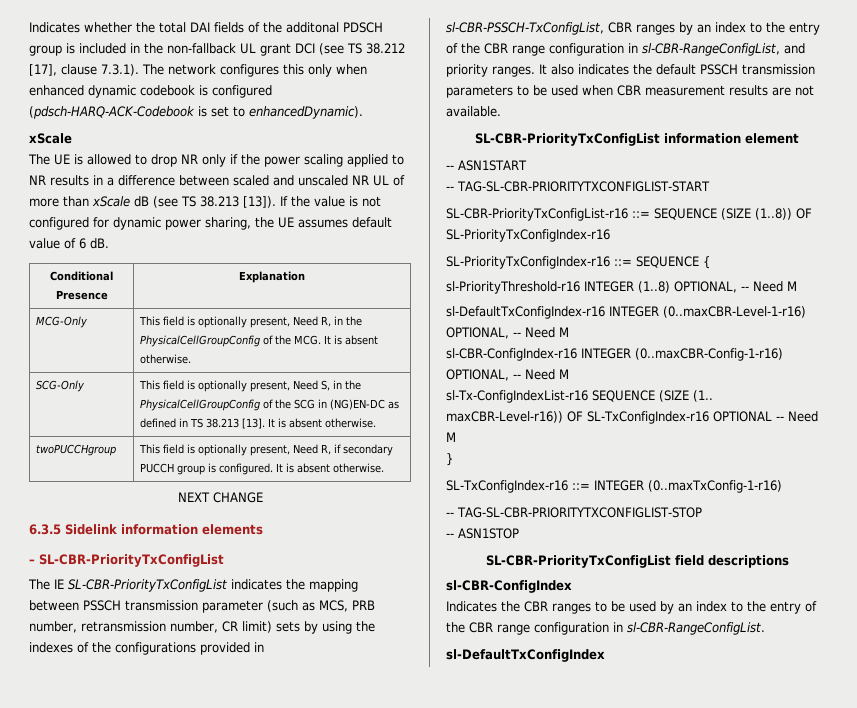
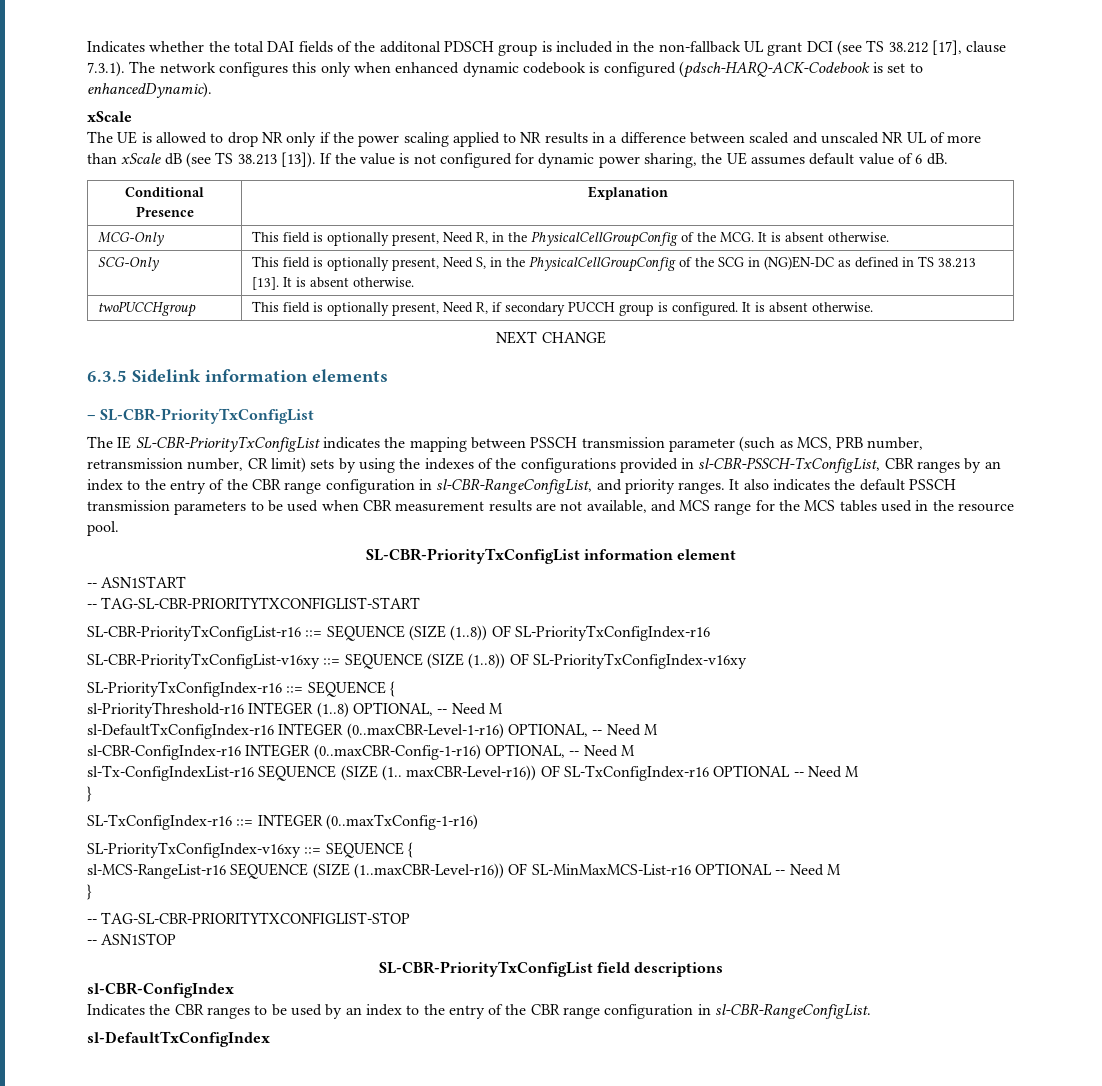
- It also indicates the default PSSCH transmission parameters to be used when CBR measurement results are not available.
+ It also indicates the default PSSCH transmission parameters to be used when CBR measurement results are not available, and MCS range for the MCS tables used in the resource pool.
+ SL-CBR-PriorityTxConfigList-v16xy ::= SEQUENCE (SIZE (1..8)) OF SL-PriorityTxConfigIndex-v16xy
+ SL-PriorityTxConfigIndex-v16xy ::= SEQUENCE {
+ sl-MCS-RangeList-r16 SEQUENCE (SIZE (1..maxCBR-Level-r16)) OF SL-MinMaxMCS-List-r16 OPTIONAL -- Need M
+ }

